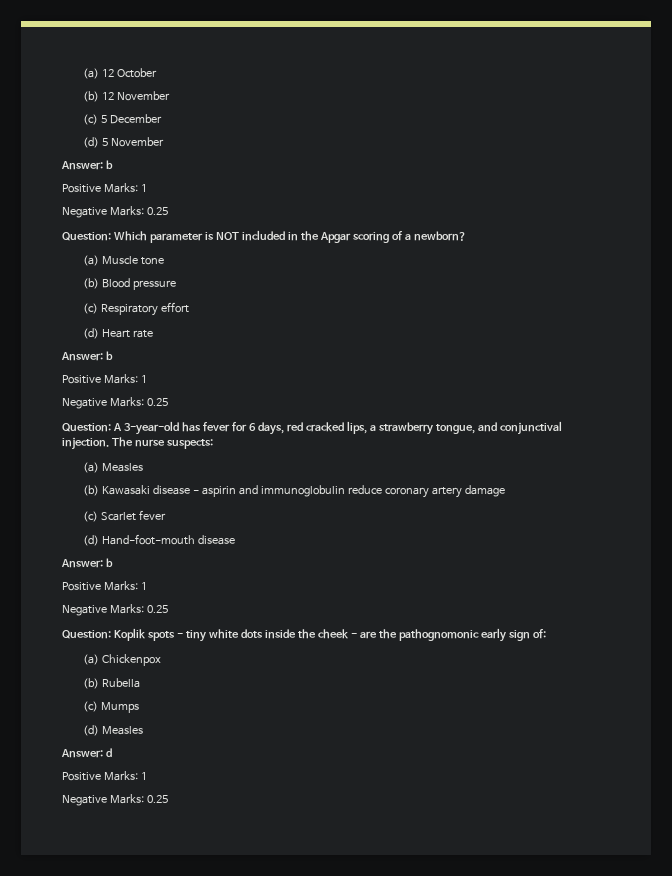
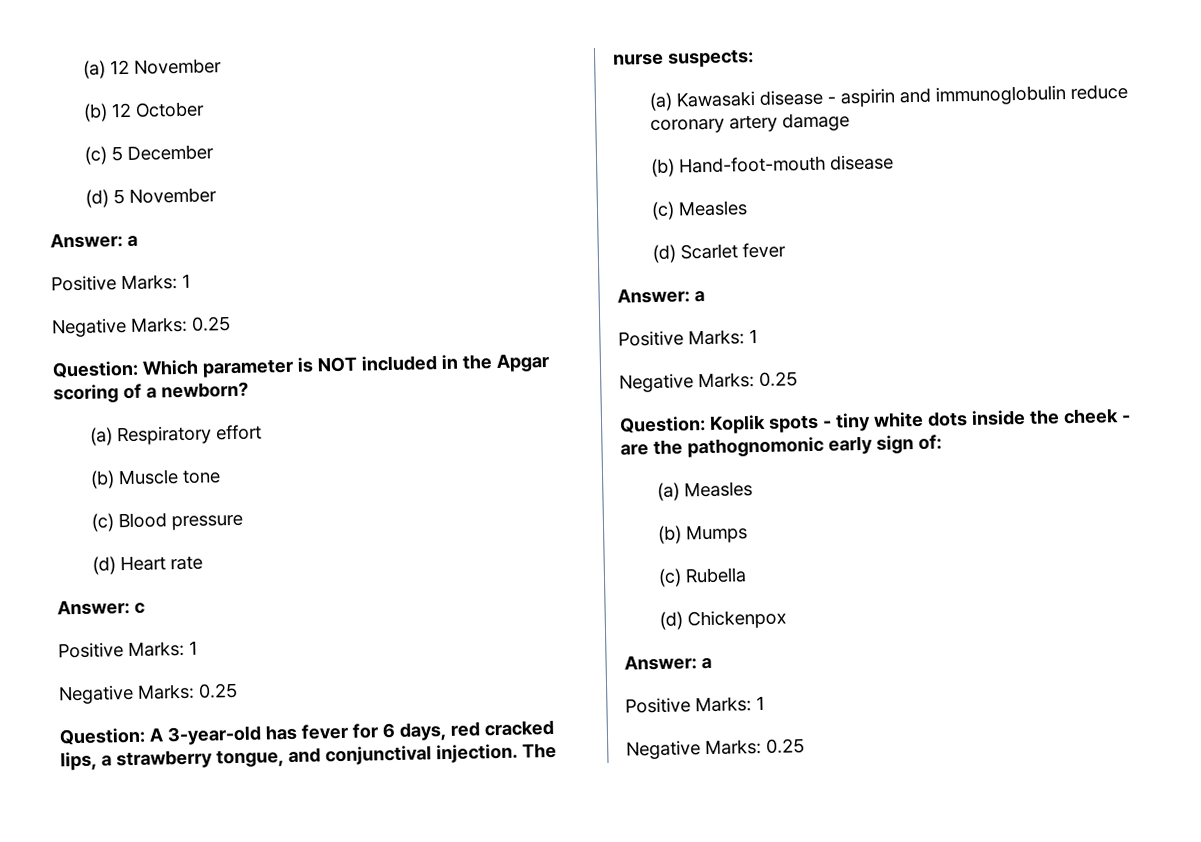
- (a) 12 October
+ (a) 12 November
- (b) 12 November
+ (b) 12 October
  (d) 5 November
- Answer: b
+ Answer: a
- (a) Muscle tone
+ (a) Respiratory effort
+ (b) Muscle tone
- (b) Blood pressure
+ (c) Blood pressure
- (c) Respiratory effort
  (d) Heart rate
- Answer: b
+ Answer: c
- (a) Measles
- (b) Kawasaki disease - aspirin and immunoglobulin reduce coronary artery damage
+ (a) Kawasaki disease - aspirin and immunoglobulin reduce coronary artery damage
- (c) Scarlet fever
- (d) Hand-foot-mouth disease
- Answer: b
+ (b) Hand-foot-mouth disease
+ (c) Measles
+ (d) Scarlet fever
+ Answer: a
- (a) Chickenpox
- (b) Rubella
- (c) Mumps
- (d) Measles
- Answer: d
+ (a) Measles
+ (b) Mumps
+ (c) Rubella
+ (d) Chickenpox
+ Answer: a

